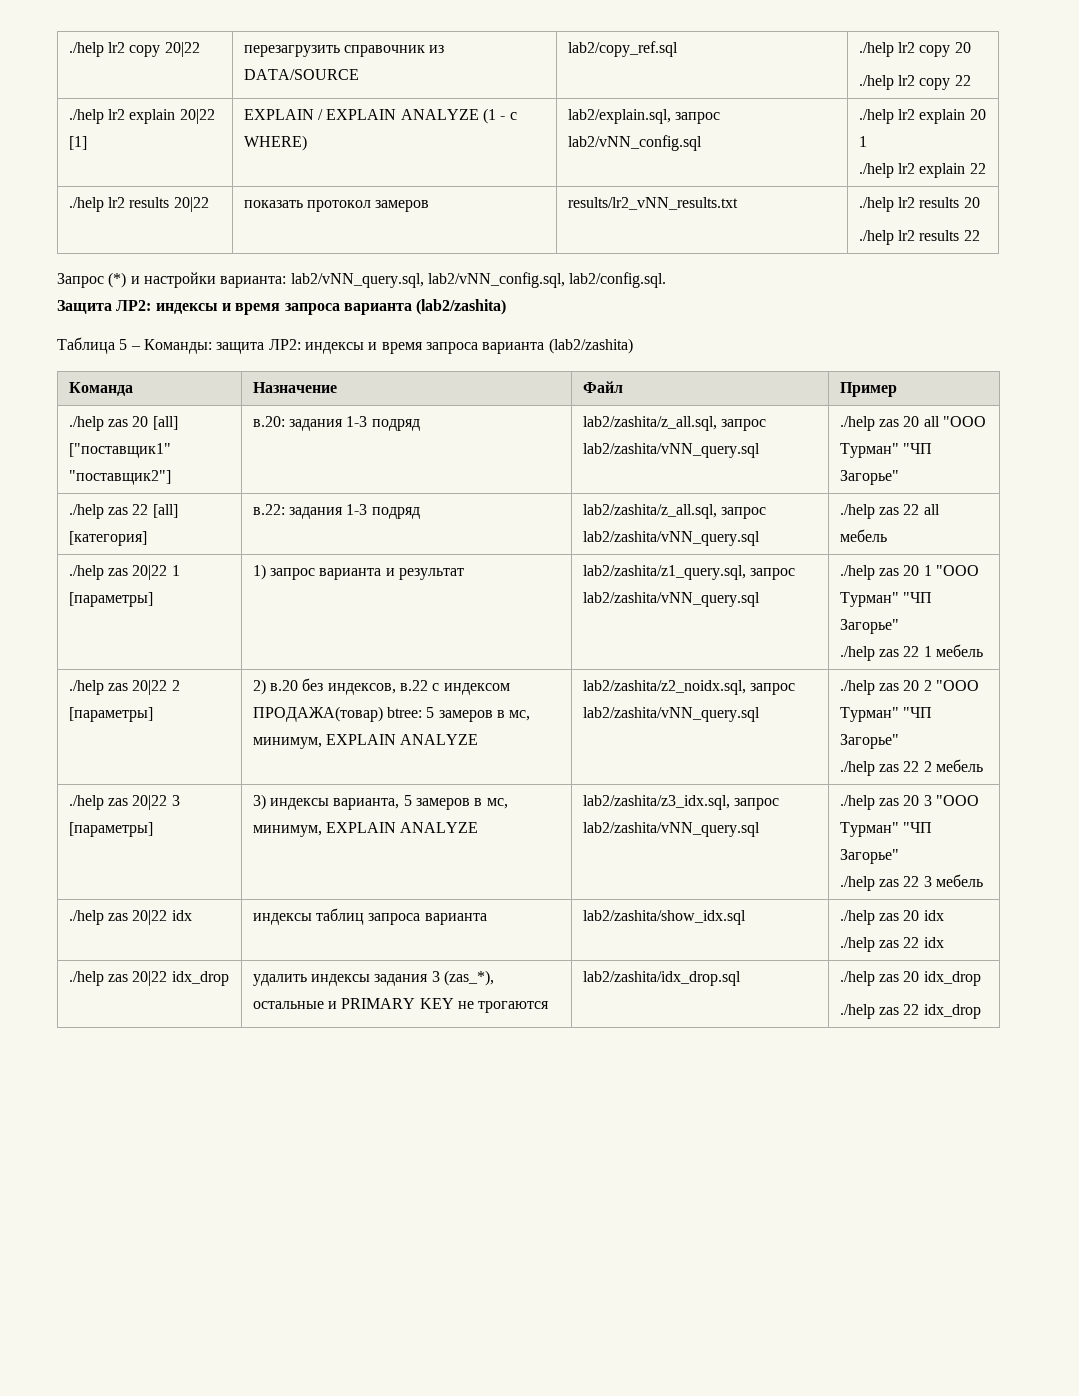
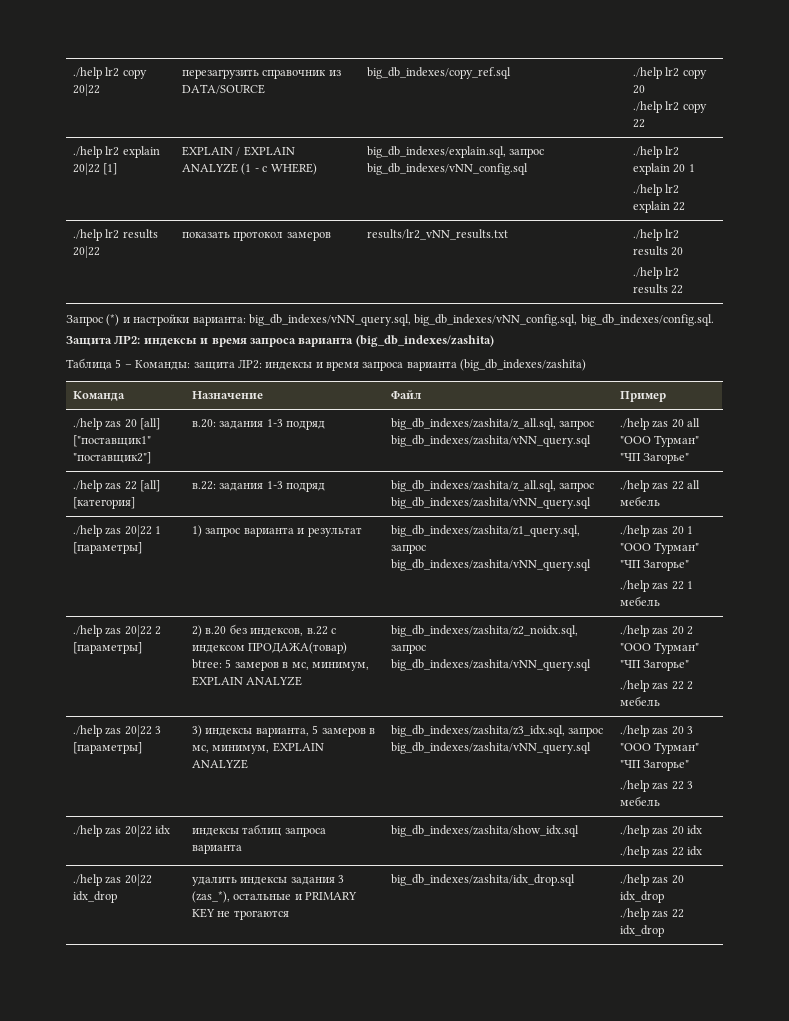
- ./help lr2 copy 20|22 | перезагрузить справочник из DATA/SOURCE | lab2/copy_ref.sql | ./help lr2 copy 20
+ ./help lr2 copy 20|22 | перезагрузить справочник из DATA/SOURCE | big_db_indexes/copy_ref.sql | ./help lr2 copy 20
- ./help lr2 explain 20|22 [1] | EXPLAIN / EXPLAIN ANALYZE (1 - с WHERE) | lab2/explain.sql, запрос lab2/vNN_config.sql | ./help lr2 explain 20 1
+ ./help lr2 explain 20|22 [1] | EXPLAIN / EXPLAIN ANALYZE (1 - с WHERE) | big_db_indexes/explain.sql, запрос big_db_indexes/vNN_config.sql | ./help lr2 explain 20 1
- Запрос (*) и настройки варианта: lab2/vNN_query.sql, lab2/vNN_config.sql, lab2/config.sql.
+ Запрос (*) и настройки варианта: big_db_indexes/vNN_query.sql, big_db_indexes/vNN_config.sql, big_db_indexes/config.sql.
- Защита ЛР2: индексы и время запроса варианта (lab2/zashita)
+ Защита ЛР2: индексы и время запроса варианта (big_db_indexes/zashita)
- Таблица 5 – Команды: защита ЛР2: индексы и время запроса варианта (lab2/zashita)
+ Таблица 5 – Команды: защита ЛР2: индексы и время запроса варианта (big_db_indexes/zashita)
- ./help zas 20 [all] ["поставщик1" "поставщик2"] | в.20: задания 1-3 подряд | lab2/zashita/z_all.sql, запрос lab2/zashita/vNN_query.sql | ./help zas 20 all "ООО Турман" "ЧП Загорье"
+ ./help zas 20 [all] ["поставщик1" "поставщик2"] | в.20: задания 1-3 подряд | big_db_indexes/zashita/z_all.sql, запрос big_db_indexes/zashita/vNN_query.sql | ./help zas 20 all "ООО Турман" "ЧП Загорье"
- ./help zas 22 [all] [категория] | в.22: задания 1-3 подряд | lab2/zashita/z_all.sql, запрос lab2/zashita/vNN_query.sql | ./help zas 22 all мебель
+ ./help zas 22 [all] [категория] | в.22: задания 1-3 подряд | big_db_indexes/zashita/z_all.sql, запрос big_db_indexes/zashita/vNN_query.sql | ./help zas 22 all мебель
- ./help zas 20|22 1 [параметры] | 1) запрос варианта и результат | lab2/zashita/z1_query.sql, запрос lab2/zashita/vNN_query.sql | ./help zas 20 1 "ООО Турман" "ЧП Загорье"
+ ./help zas 20|22 1 [параметры] | 1) запрос варианта и результат | big_db_indexes/zashita/z1_query.sql, запрос big_db_indexes/zashita/vNN_query.sql | ./help zas 20 1 "ООО Турман" "ЧП Загорье"
- ./help zas 20|22 2 [параметры] | 2) в.20 без индексов, в.22 с индексом ПРОДАЖА(товар) btree: 5 замеров в мс, минимум, EXPLAIN ANALYZE | lab2/zashita/z2_noidx.sql, запрос lab2/zashita/vNN_query.sql | ./help zas 20 2 "ООО Турман" "ЧП Загорье"
+ ./help zas 20|22 2 [параметры] | 2) в.20 без индексов, в.22 с индексом ПРОДАЖА(товар) btree: 5 замеров в мс, минимум, EXPLAIN ANALYZE | big_db_indexes/zashita/z2_noidx.sql, запрос big_db_indexes/zashita/vNN_query.sql | ./help zas 20 2 "ООО Турман" "ЧП Загорье"
- ./help zas 20|22 3 [параметры] | 3) индексы варианта, 5 замеров в мс, минимум, EXPLAIN ANALYZE | lab2/zashita/z3_idx.sql, запрос lab2/zashita/vNN_query.sql | ./help zas 20 3 "ООО Турман" "ЧП Загорье"
+ ./help zas 20|22 3 [параметры] | 3) индексы варианта, 5 замеров в мс, минимум, EXPLAIN ANALYZE | big_db_indexes/zashita/z3_idx.sql, запрос big_db_indexes/zashita/vNN_query.sql | ./help zas 20 3 "ООО Турман" "ЧП Загорье"
- ./help zas 20|22 idx | индексы таблиц запроса варианта | lab2/zashita/show_idx.sql | ./help zas 20 idx
+ ./help zas 20|22 idx | индексы таблиц запроса варианта | big_db_indexes/zashita/show_idx.sql | ./help zas 20 idx
- ./help zas 20|22 idx_drop | удалить индексы задания 3 (zas_*), остальные и PRIMARY KEY не трогаются | lab2/zashita/idx_drop.sql | ./help zas 20 idx_drop
+ ./help zas 20|22 idx_drop | удалить индексы задания 3 (zas_*), остальные и PRIMARY KEY не трогаются | big_db_indexes/zashita/idx_drop.sql | ./help zas 20 idx_drop

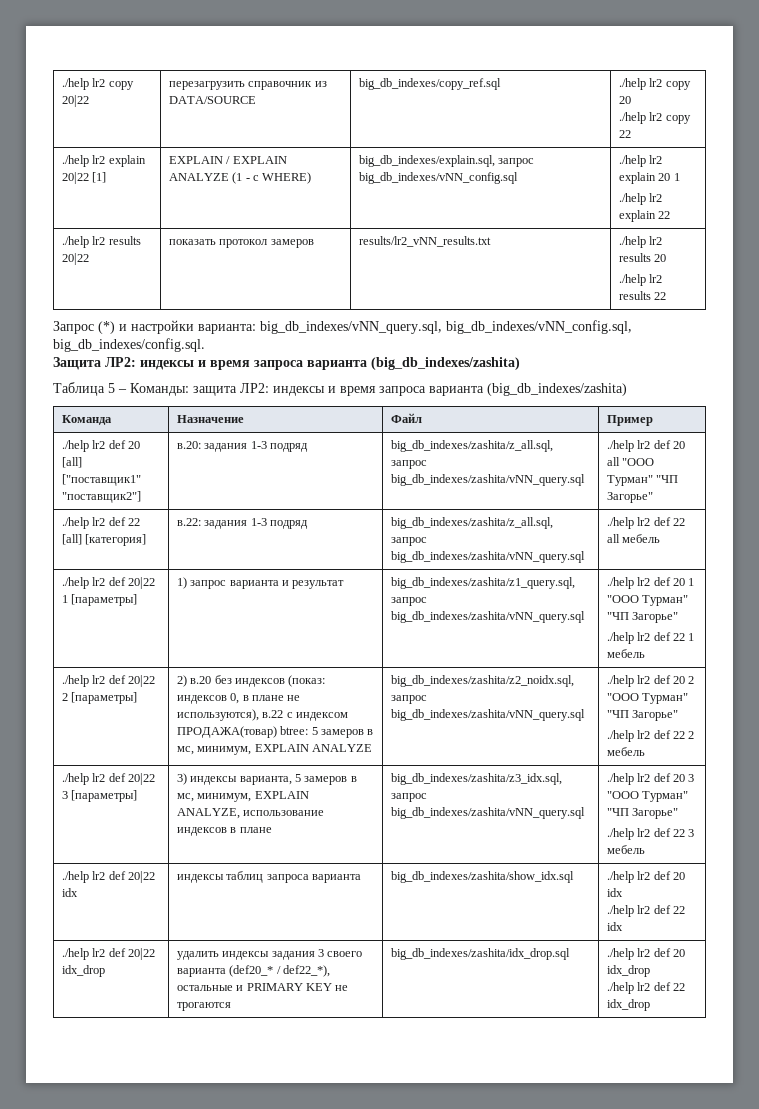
- ./help zas 20 [all] ["поставщик1" "поставщик2"] | в.20: задания 1-3 подряд | big_db_indexes/zashita/z_all.sql, запрос big_db_indexes/zashita/vNN_query.sql | ./help zas 20 all "ООО Турман" "ЧП Загорье"
+ ./help lr2 def 20 [all] ["поставщик1" "поставщик2"] | в.20: задания 1-3 подряд | big_db_indexes/zashita/z_all.sql, запрос big_db_indexes/zashita/vNN_query.sql | ./help lr2 def 20 all "ООО Турман" "ЧП Загорье"
- ./help zas 22 [all] [категория] | в.22: задания 1-3 подряд | big_db_indexes/zashita/z_all.sql, запрос big_db_indexes/zashita/vNN_query.sql | ./help zas 22 all мебель
+ ./help lr2 def 22 [all] [категория] | в.22: задания 1-3 подряд | big_db_indexes/zashita/z_all.sql, запрос big_db_indexes/zashita/vNN_query.sql | ./help lr2 def 22 all мебель
- ./help zas 20|22 1 [параметры] | 1) запрос варианта и результат | big_db_indexes/zashita/z1_query.sql, запрос big_db_indexes/zashita/vNN_query.sql | ./help zas 20 1 "ООО Турман" "ЧП Загорье"
- ./help zas 22 1 мебель
+ ./help lr2 def 20|22 1 [параметры] | 1) запрос варианта и результат | big_db_indexes/zashita/z1_query.sql, запрос big_db_indexes/zashita/vNN_query.sql | ./help lr2 def 20 1 "ООО Турман" "ЧП Загорье"
+ ./help lr2 def 22 1 мебель
- ./help zas 20|22 2 [параметры]
+ ./help lr2 def 20|22 2 [параметры]
- 2) в.20 без индексов, в.22 с индексом ПРОДАЖА(товар) btree: 5 замеров в мс, минимум, EXPLAIN ANALYZE
+ 2) в.20 без индексов (показ: индексов 0, в плане не используются), в.22 с индексом ПРОДАЖА(товар) btree: 5 замеров в мс, минимум, EXPLAIN ANALYZE
- ./help zas 20 2 "ООО Турман" "ЧП Загорье"
+ ./help lr2 def 20 2 "ООО Турман" "ЧП Загорье"
- ./help zas 22 2 мебель
+ ./help lr2 def 22 2 мебель
- ./help zas 20|22 3 [параметры] | 3) индексы варианта, 5 замеров в мс, минимум, EXPLAIN ANALYZE | big_db_indexes/zashita/z3_idx.sql, запрос big_db_indexes/zashita/vNN_query.sql | ./help zas 20 3 "ООО Турман" "ЧП Загорье"
- ./help zas 22 3 мебель
+ ./help lr2 def 20|22 3 [параметры] | 3) индексы варианта, 5 замеров в мс, минимум, EXPLAIN ANALYZE, использование индексов в плане | big_db_indexes/zashita/z3_idx.sql, запрос big_db_indexes/zashita/vNN_query.sql | ./help lr2 def 20 3 "ООО Турман" "ЧП Загорье"
+ ./help lr2 def 22 3 мебель
- ./help zas 20|22 idx | индексы таблиц запроса варианта | big_db_indexes/zashita/show_idx.sql | ./help zas 20 idx
- ./help zas 22 idx
+ ./help lr2 def 20|22 idx | индексы таблиц запроса варианта | big_db_indexes/zashita/show_idx.sql | ./help lr2 def 20 idx
+ ./help lr2 def 22 idx
- ./help zas 20|22 idx_drop | удалить индексы задания 3 (zas_*), остальные и PRIMARY KEY не трогаются | big_db_indexes/zashita/idx_drop.sql | ./help zas 20 idx_drop
- ./help zas 22 idx_drop
+ ./help lr2 def 20|22 idx_drop | удалить индексы задания 3 своего варианта (def20_* / def22_*), остальные и PRIMARY KEY не трогаются | big_db_indexes/zashita/idx_drop.sql | ./help lr2 def 20 idx_drop
+ ./help lr2 def 22 idx_drop

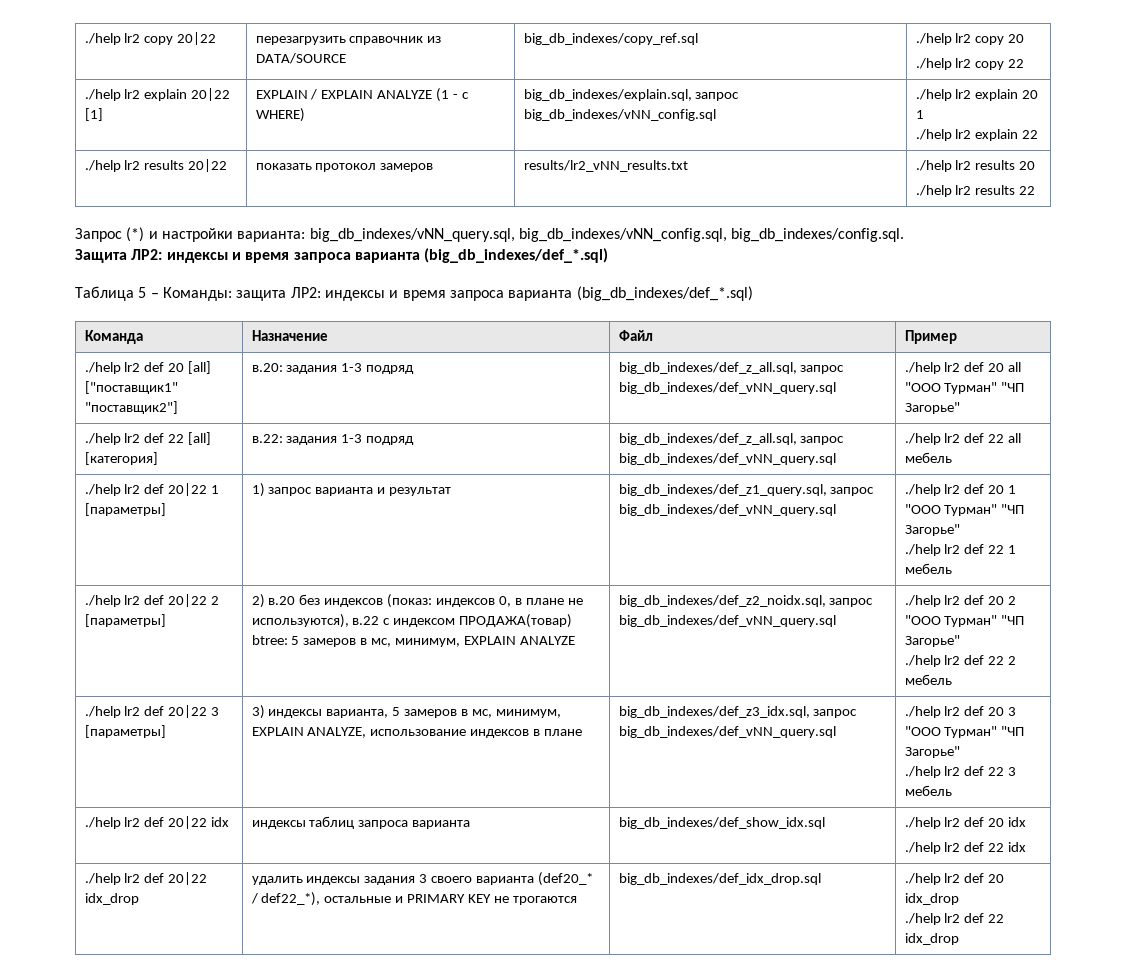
- Защита ЛР2: индексы и время запроса варианта (big_db_indexes/zashita)
+ Защита ЛР2: индексы и время запроса варианта (big_db_indexes/def_*.sql)
- Таблица 5 – Команды: защита ЛР2: индексы и время запроса варианта (big_db_indexes/zashita)
+ Таблица 5 – Команды: защита ЛР2: индексы и время запроса варианта (big_db_indexes/def_*.sql)
- ./help lr2 def 20 [all] ["поставщик1" "поставщик2"] | в.20: задания 1-3 подряд | big_db_indexes/zashita/z_all.sql, запрос big_db_indexes/zashita/vNN_query.sql | ./help lr2 def 20 all "ООО Турман" "ЧП Загорье"
+ ./help lr2 def 20 [all] ["поставщик1" "поставщик2"] | в.20: задания 1-3 подряд | big_db_indexes/def_z_all.sql, запрос big_db_indexes/def_vNN_query.sql | ./help lr2 def 20 all "ООО Турман" "ЧП Загорье"
- ./help lr2 def 22 [all] [категория] | в.22: задания 1-3 подряд | big_db_indexes/zashita/z_all.sql, запрос big_db_indexes/zashita/vNN_query.sql | ./help lr2 def 22 all мебель
+ ./help lr2 def 22 [all] [категория] | в.22: задания 1-3 подряд | big_db_indexes/def_z_all.sql, запрос big_db_indexes/def_vNN_query.sql | ./help lr2 def 22 all мебель
- ./help lr2 def 20|22 1 [параметры] | 1) запрос варианта и результат | big_db_indexes/zashita/z1_query.sql, запрос big_db_indexes/zashita/vNN_query.sql | ./help lr2 def 20 1 "ООО Турман" "ЧП Загорье"
+ ./help lr2 def 20|22 1 [параметры] | 1) запрос варианта и результат | big_db_indexes/def_z1_query.sql, запрос big_db_indexes/def_vNN_query.sql | ./help lr2 def 20 1 "ООО Турман" "ЧП Загорье"
- big_db_indexes/zashita/z2_noidx.sql, запрос big_db_indexes/zashita/vNN_query.sql
+ big_db_indexes/def_z2_noidx.sql, запрос big_db_indexes/def_vNN_query.sql
- ./help lr2 def 20|22 3 [параметры] | 3) индексы варианта, 5 замеров в мс, минимум, EXPLAIN ANALYZE, использование индексов в плане | big_db_indexes/zashita/z3_idx.sql, запрос big_db_indexes/zashita/vNN_query.sql | ./help lr2 def 20 3 "ООО Турман" "ЧП Загорье"
+ ./help lr2 def 20|22 3 [параметры] | 3) индексы варианта, 5 замеров в мс, минимум, EXPLAIN ANALYZE, использование индексов в плане | big_db_indexes/def_z3_idx.sql, запрос big_db_indexes/def_vNN_query.sql | ./help lr2 def 20 3 "ООО Турман" "ЧП Загорье"
- ./help lr2 def 20|22 idx | индексы таблиц запроса варианта | big_db_indexes/zashita/show_idx.sql | ./help lr2 def 20 idx
+ ./help lr2 def 20|22 idx | индексы таблиц запроса варианта | big_db_indexes/def_show_idx.sql | ./help lr2 def 20 idx
- ./help lr2 def 20|22 idx_drop | удалить индексы задания 3 своего варианта (def20_* / def22_*), остальные и PRIMARY KEY не трогаются | big_db_indexes/zashita/idx_drop.sql | ./help lr2 def 20 idx_drop
+ ./help lr2 def 20|22 idx_drop | удалить индексы задания 3 своего варианта (def20_* / def22_*), остальные и PRIMARY KEY не трогаются | big_db_indexes/def_idx_drop.sql | ./help lr2 def 20 idx_drop

